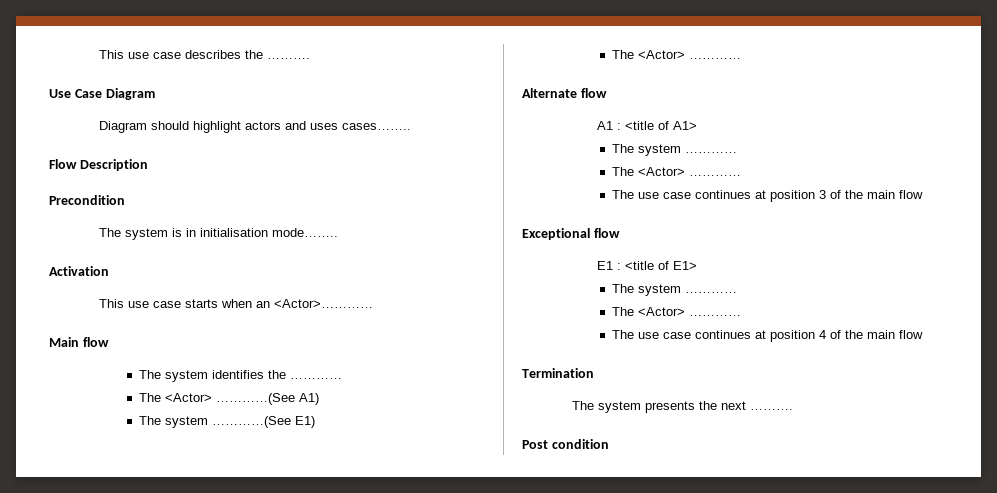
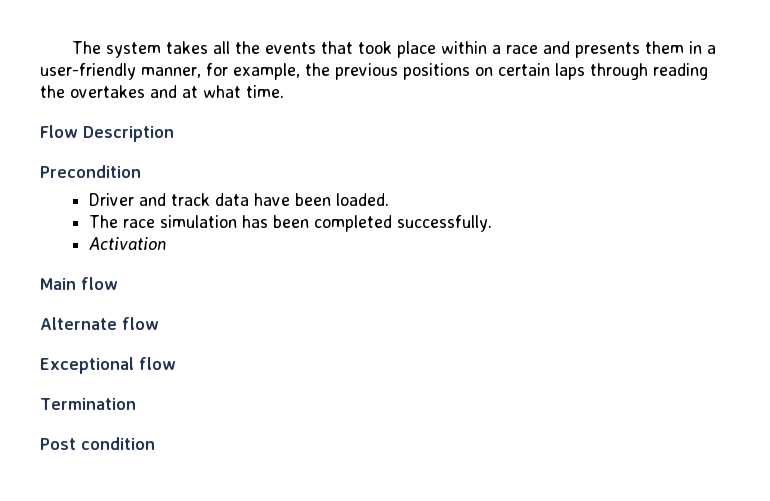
- This use case describes the ……….
- Use Case Diagram
- Diagram should highlight actors and uses cases……..
+ The system takes all the events that took place within a race and presents them in a user-friendly manner, for example, the previous positions on certain laps through reading the overtakes and at what time.
  Flow Description
  Precondition
- The system is in initialisation mode……..
+ Driver and track data have been loaded.
+ The race simulation has been completed successfully.
  Activation
- This use case starts when an <Actor>…………
  Main flow
- The system identifies the …………
- The <Actor> …………(See A1)
- The system …………(See E1)
- The <Actor> …………
  Alternate flow
- A1 : <title of A1>
- The system …………
- The <Actor> …………
- The use case continues at position 3 of the main flow
  Exceptional flow
- E1 : <title of E1>
- The system …………
- The <Actor> …………
- The use case continues at position 4 of the main flow
  Termination
- The system presents the next ……….

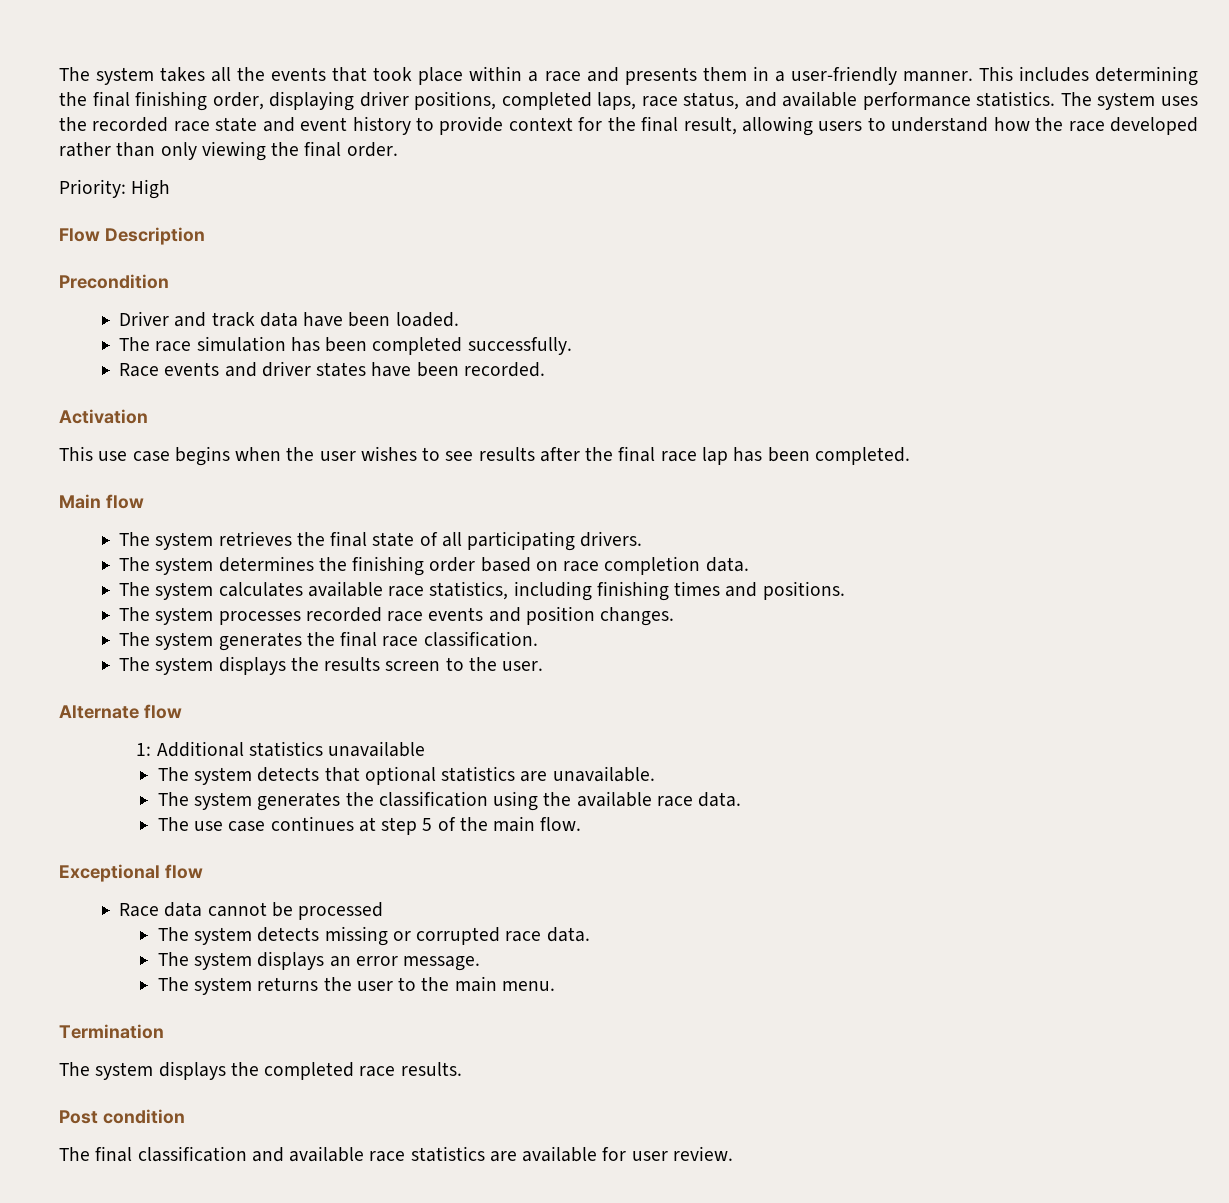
- The system takes all the events that took place within a race and presents them in a user-friendly manner, for example, the previous positions on certain laps through reading the overtakes and at what time.
+ The system takes all the events that took place within a race and presents them in a user-friendly manner. This includes determining the final finishing order, displaying driver positions, completed laps, race status, and available performance statistics. The system uses the recorded race state and event history to provide context for the final result, allowing users to understand how the race developed rather than only viewing the final order.
+ Priority: High
+ Race events and driver states have been recorded.
  Activation
+ This use case begins when the user wishes to see results after the final race lap has been completed.
  Main flow
+ The system retrieves the final state of all participating drivers.
+ The system determines the finishing order based on race completion data.
+ The system calculates available race statistics, including finishing times and positions.
+ The system processes recorded race events and position changes.
+ The system generates the final race classification.
+ The system displays the results screen to the user.
  Alternate flow
+ 1: Additional statistics unavailable
+ The system detects that optional statistics are unavailable.
+ The system generates the classification using the available race data.
+ The use case continues at step 5 of the main flow.
  Exceptional flow
+ Race data cannot be processed
+ The system detects missing or corrupted race data.
+ The system displays an error message.
+ The system returns the user to the main menu.
  Termination
+ The system displays the completed race results.
  Post condition
+ The final classification and available race statistics are available for user review.

